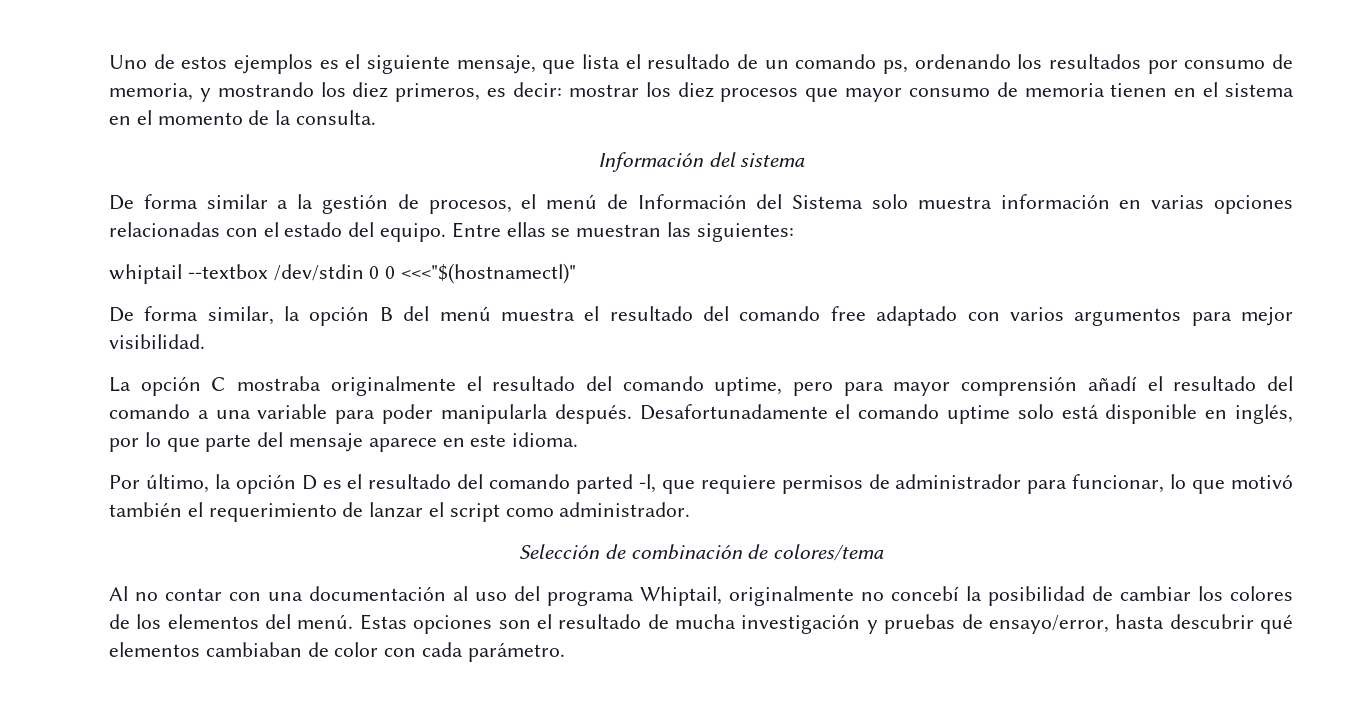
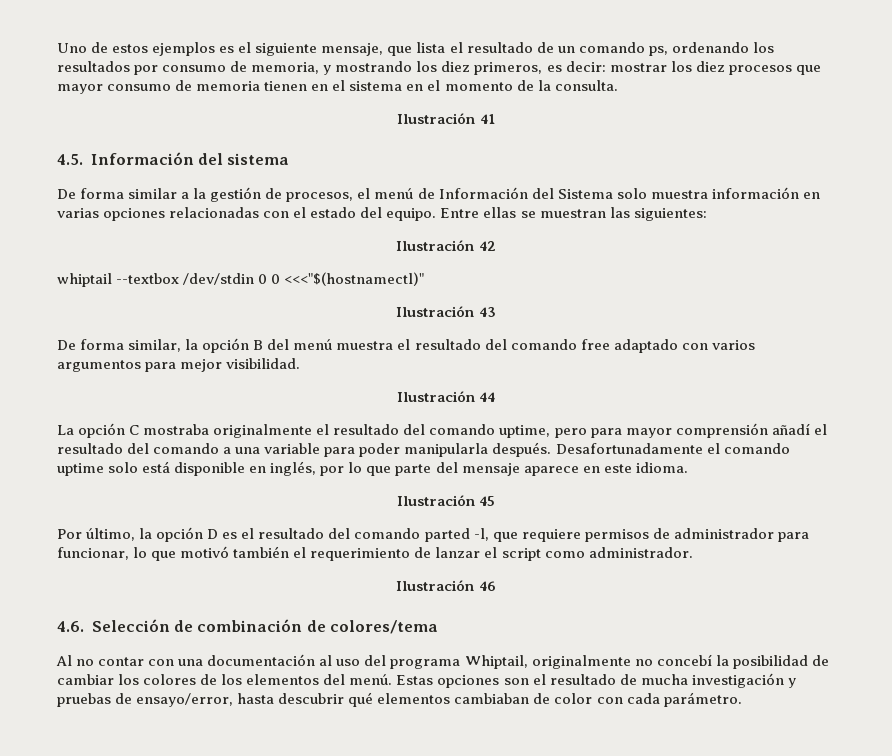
- Información del sistema
+ Ilustración 41
+ 4.5. Información del sistema
+ Ilustración 42
+ Ilustración 43
+ Ilustración 44
+ Ilustración 45
- Selección de combinación de colores/tema
+ Ilustración 46
+ 4.6. Selección de combinación de colores/tema

